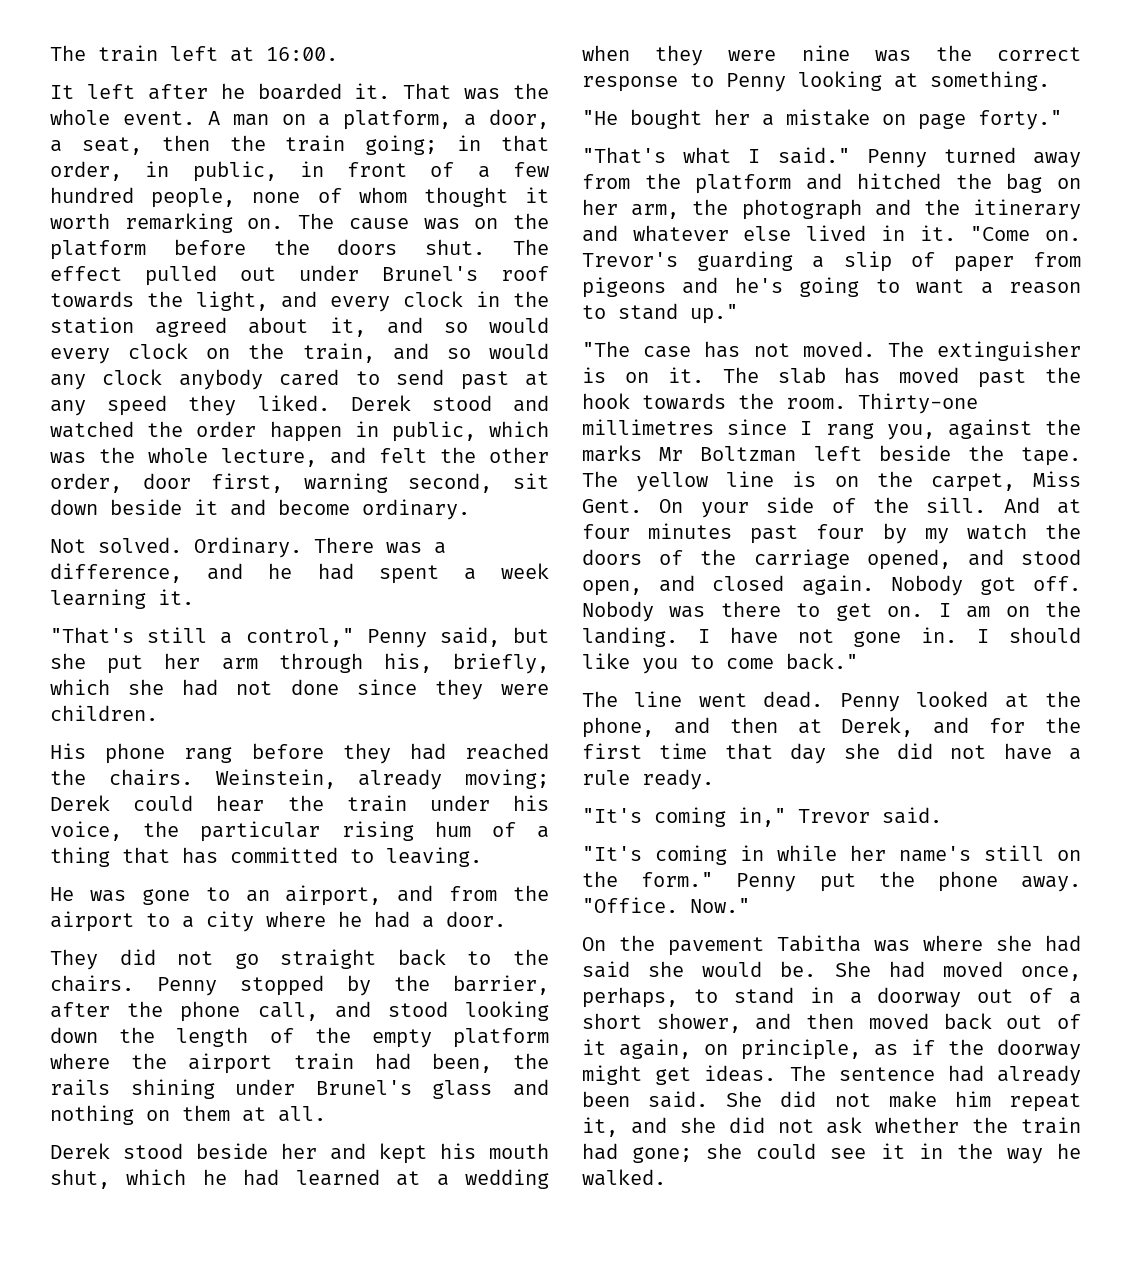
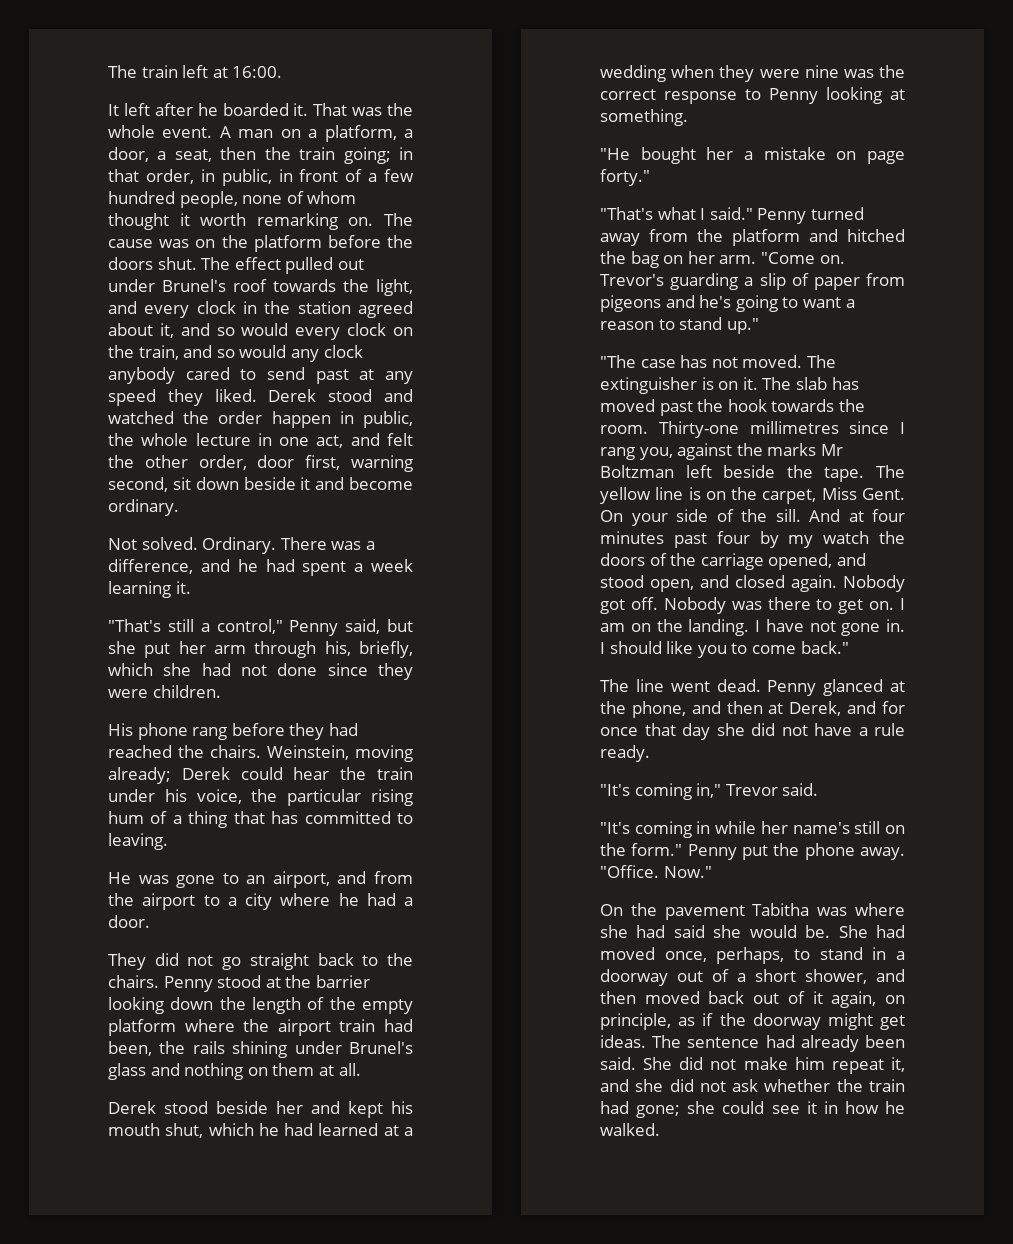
- Derek stood and watched the order happen in public, which was the whole lecture, and felt the other order, door first, warning second, sit down beside it and become ordinary.
+ Derek stood and watched the order happen in public, the whole lecture in one act, and felt the other order, door first, warning second, sit down beside it and become ordinary.
- Weinstein, already moving; Derek could hear the train under his voice, the particular rising hum of a thing that has committed to leaving.
+ Weinstein, moving already; Derek could hear the train under his voice, the particular rising hum of a thing that has committed to leaving.
- Penny stopped by the barrier, after the phone call, and stood looking down the length of the empty platform where the airport train had been, the rails shining under Brunel's glass and nothing on them at all.
+ Penny stood at the barrier looking down the length of the empty platform where the airport train had been, the rails shining under Brunel's glass and nothing on them at all.
- Penny turned away from the platform and hitched the bag on her arm, the photograph and the itinerary and whatever else lived in it.
+ Penny turned away from the platform and hitched the bag on her arm.
- Penny looked at the phone, and then at Derek, and for the first time that day she did not have a rule ready.
+ Penny glanced at the phone, and then at Derek, and for once that day she did not have a rule ready.
- She did not make him repeat it, and she did not ask whether the train had gone; she could see it in the way he walked.
+ She did not make him repeat it, and she did not ask whether the train had gone; she could see it in how he walked.

